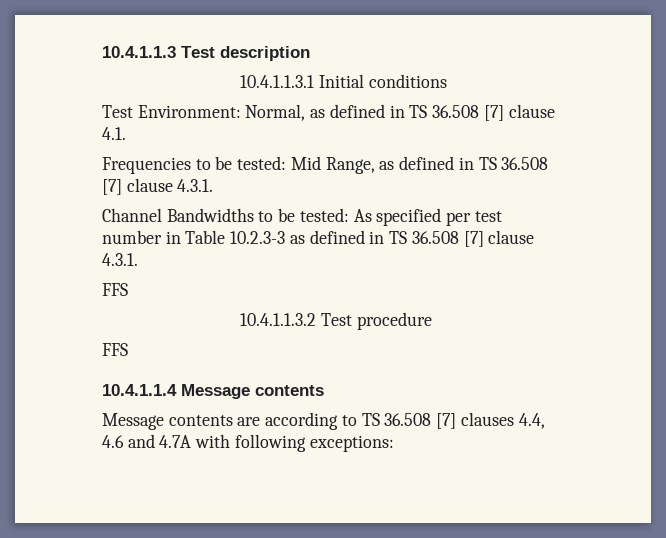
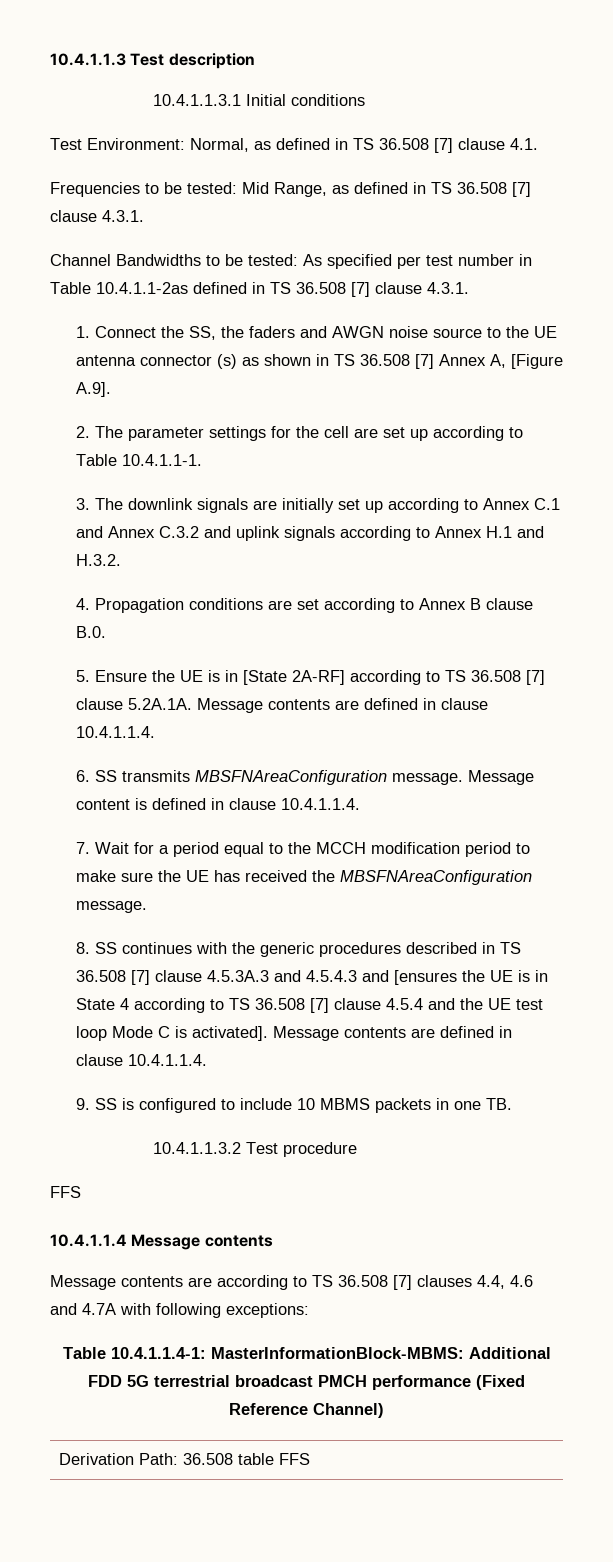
- Channel Bandwidths to be tested: As specified per test number in Table 10.2.3-3 as defined in TS 36.508 [7] clause 4.3.1.
- FFS
+ Channel Bandwidths to be tested: As specified per test number in Table 10.4.1.1-2as defined in TS 36.508 [7] clause 4.3.1.
+ 1. Connect the SS, the faders and AWGN noise source to the UE antenna connector (s) as shown in TS 36.508 [7] Annex A, [Figure A.9].
+ 2. The parameter settings for the cell are set up according to Table 10.4.1.1-1.
+ 3. The downlink signals are initially set up according to Annex C.1 and Annex C.3.2 and uplink signals according to Annex H.1 and H.3.2.
+ 4. Propagation conditions are set according to Annex B clause B.0.
+ 5. Ensure the UE is in [State 2A-RF] according to TS 36.508 [7] clause 5.2A.1A. Message contents are defined in clause 10.4.1.1.4.
+ 6. SS transmits MBSFNAreaConfiguration message. Message content is defined in clause 10.4.1.1.4.
+ 7. Wait for a period equal to the MCCH modification period to make sure the UE has received the MBSFNAreaConfiguration message.
+ 8. SS continues with the generic procedures described in TS 36.508 [7] clause 4.5.3A.3 and 4.5.4.3 and [ensures the UE is in State 4 according to TS 36.508 [7] clause 4.5.4 and the UE test loop Mode C is activated]. Message contents are defined in clause 10.4.1.1.4.
+ 9. SS is configured to include 10 MBMS packets in one TB.
+ Table 10.4.1.1.4-1: MasterInformationBlock-MBMS: Additional FDD 5G terrestrial broadcast PMCH performance (Fixed Reference Channel)
+ Derivation Path: 36.508 table FFS

